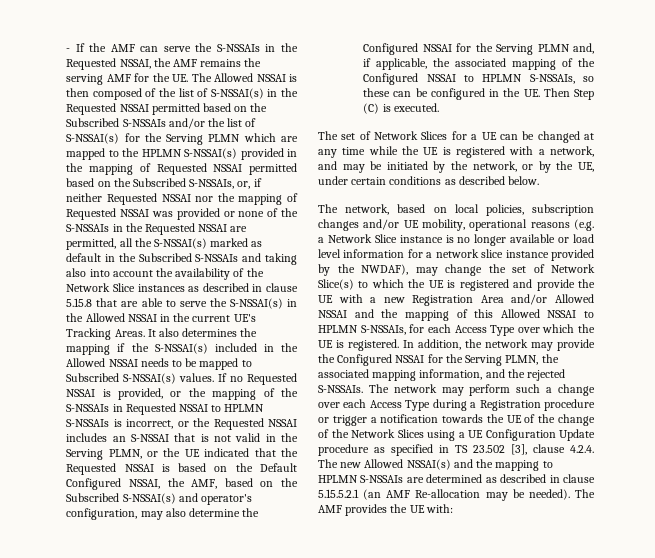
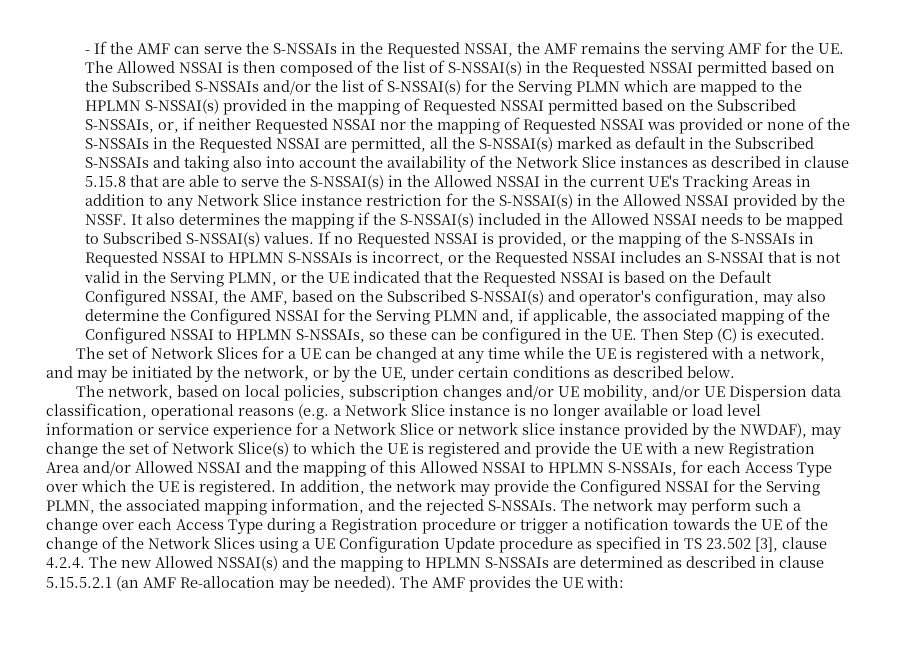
- - If the AMF can serve the S-NSSAIs in the Requested NSSAI, the AMF remains the serving AMF for the UE. The Allowed NSSAI is then composed of the list of S-NSSAI(s) in the Requested NSSAI permitted based on the Subscribed S-NSSAIs and/or the list of S-NSSAI(s) for the Serving PLMN which are mapped to the HPLMN S-NSSAI(s) provided in the mapping of Requested NSSAI permitted based on the Subscribed S-NSSAIs, or, if neither Requested NSSAI nor the mapping of Requested NSSAI was provided or none of the S-NSSAIs in the Requested NSSAI are permitted, all the S-NSSAI(s) marked as default in the Subscribed S-NSSAIs and taking also into account the availability of the Network Slice instances as described in clause 5.15.8 that are able to serve the S-NSSAI(s) in the Allowed NSSAI in the current UE's Tracking Areas.
+ - If the AMF can serve the S-NSSAIs in the Requested NSSAI, the AMF remains the serving AMF for the UE. The Allowed NSSAI is then composed of the list of S-NSSAI(s) in the Requested NSSAI permitted based on the Subscribed S-NSSAIs and/or the list of S-NSSAI(s) for the Serving PLMN which are mapped to the HPLMN S-NSSAI(s) provided in the mapping of Requested NSSAI permitted based on the Subscribed S-NSSAIs, or, if neither Requested NSSAI nor the mapping of Requested NSSAI was provided or none of the S-NSSAIs in the Requested NSSAI are permitted, all the S-NSSAI(s) marked as default in the Subscribed S-NSSAIs and taking also into account the availability of the Network Slice instances as described in clause 5.15.8 that are able to serve the S-NSSAI(s) in the Allowed NSSAI in the current UE's Tracking Areas in addition to any Network Slice instance restriction for the S-NSSAI(s) in the Allowed NSSAI provided by the NSSF.
- The network, based on local policies, subscription changes and/or UE mobility, operational reasons (e.g. a Network Slice instance is no longer available or load level information for a network slice instance provided by the NWDAF), may change the set of Network Slice(s) to which the UE is registered and provide the UE with a new Registration Area and/or Allowed NSSAI and the mapping of this Allowed NSSAI to HPLMN S-NSSAIs, for each Access Type over which the UE is registered.
+ The network, based on local policies, subscription changes and/or UE mobility, and/or UE Dispersion data classification, operational reasons (e.g. a Network Slice instance is no longer available or load level information or service experience for a Network Slice or network slice instance provided by the NWDAF), may change the set of Network Slice(s) to which the UE is registered and provide the UE with a new Registration Area and/or Allowed NSSAI and the mapping of this Allowed NSSAI to HPLMN S-NSSAIs, for each Access Type over which the UE is registered.

